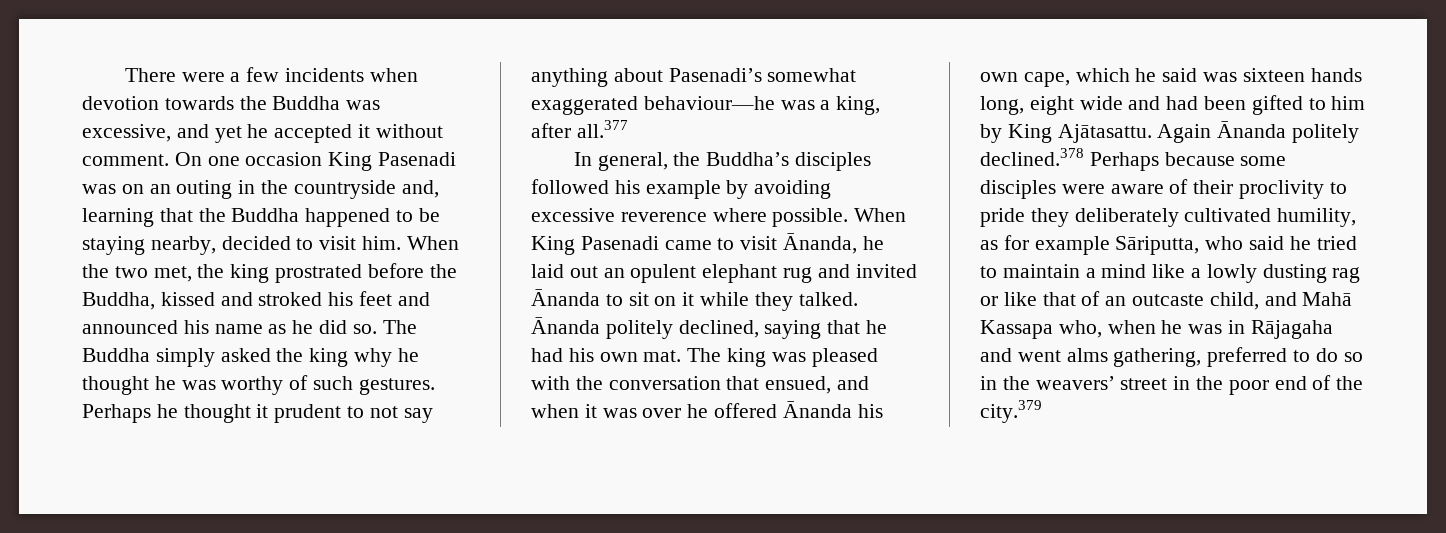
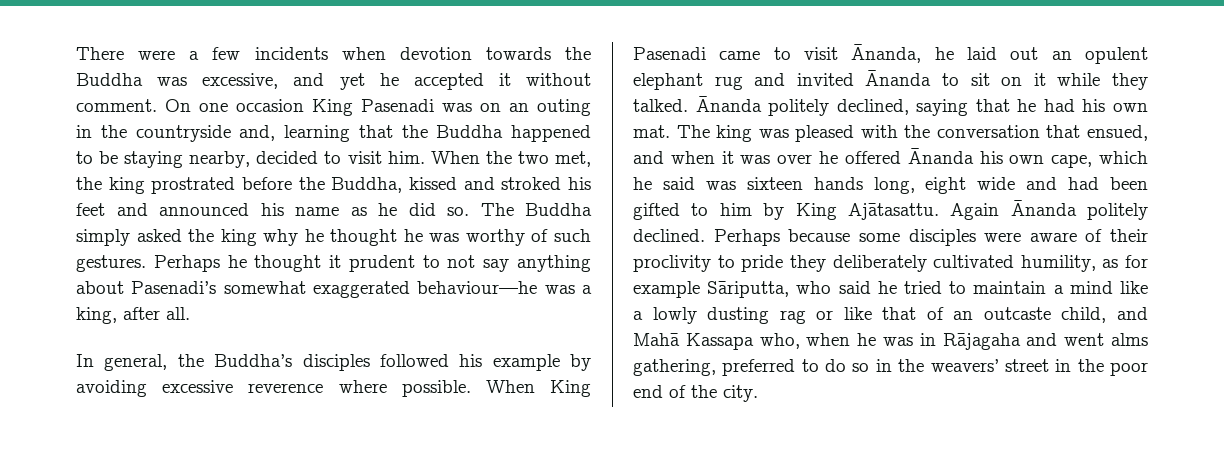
- Perhaps he thought it prudent to not say anything about Pasenadi’s somewhat exaggerated behaviour—he was a king, after all.377
+ Perhaps he thought it prudent to not say anything about Pasenadi’s somewhat exaggerated behaviour—he was a king, after all.
- Again Ānanda politely declined.378 Perhaps because some disciples were aware of their proclivity to pride they deliberately cultivated humility, as for example Sāriputta, who said he tried to maintain a mind like a lowly dusting rag or like that of an outcaste child, and Mahā Kassapa who, when he was in Rājagaha and went alms gathering, preferred to do so in the weavers’ street in the poor end of the city.379
+ Again Ānanda politely declined. Perhaps because some disciples were aware of their proclivity to pride they deliberately cultivated humility, as for example Sāriputta, who said he tried to maintain a mind like a lowly dusting rag or like that of an outcaste child, and Mahā Kassapa who, when he was in Rājagaha and went alms gathering, preferred to do so in the weavers’ street in the poor end of the city.

